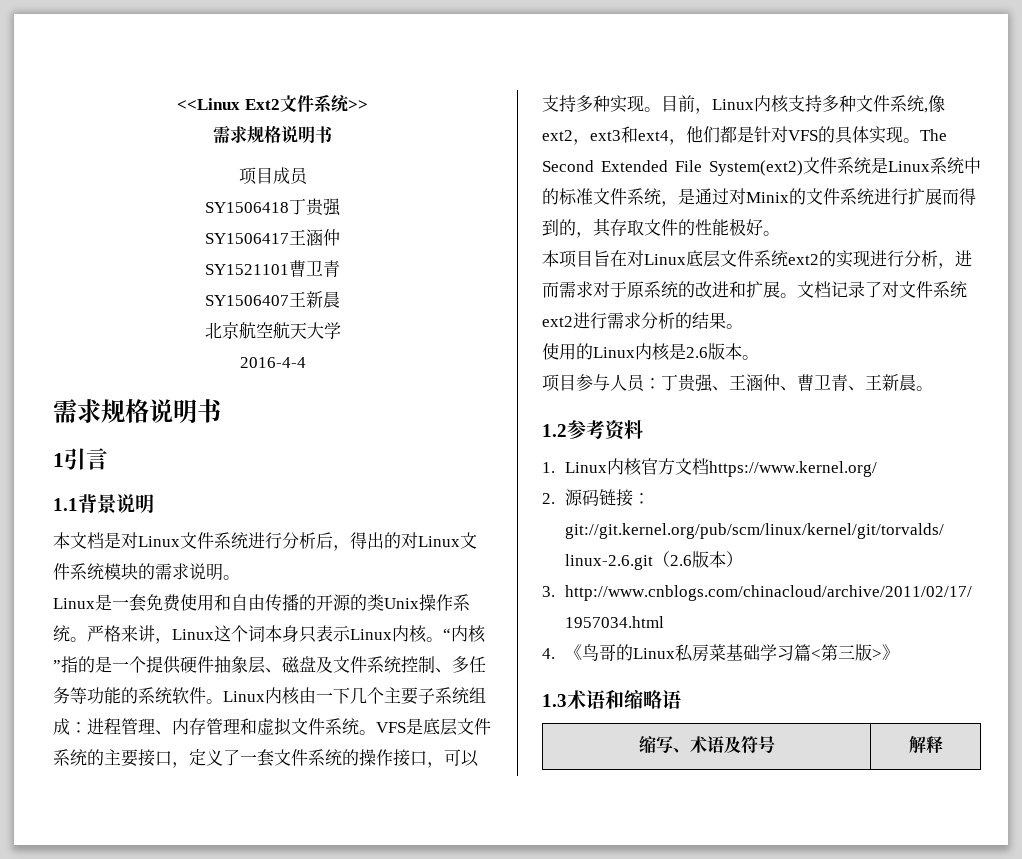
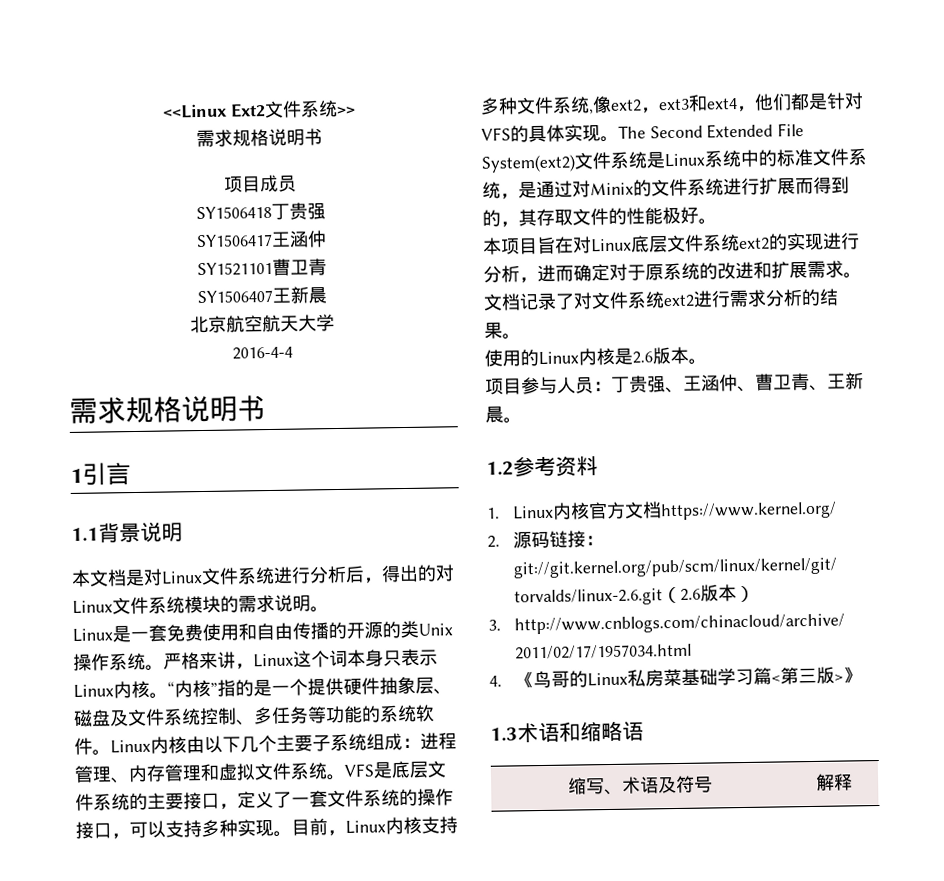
- Linux内核由一下几个主要子系统组成：进程管理、内存管理和虚拟文件系统。
+ Linux内核由以下几个主要子系统组成：进程管理、内存管理和虚拟文件系统。
- 本项目旨在对Linux底层文件系统ext2的实现进行分析，进而需求对于原系统的改进和扩展。
+ 本项目旨在对Linux底层文件系统ext2的实现进行分析，进而确定对于原系统的改进和扩展需求。

